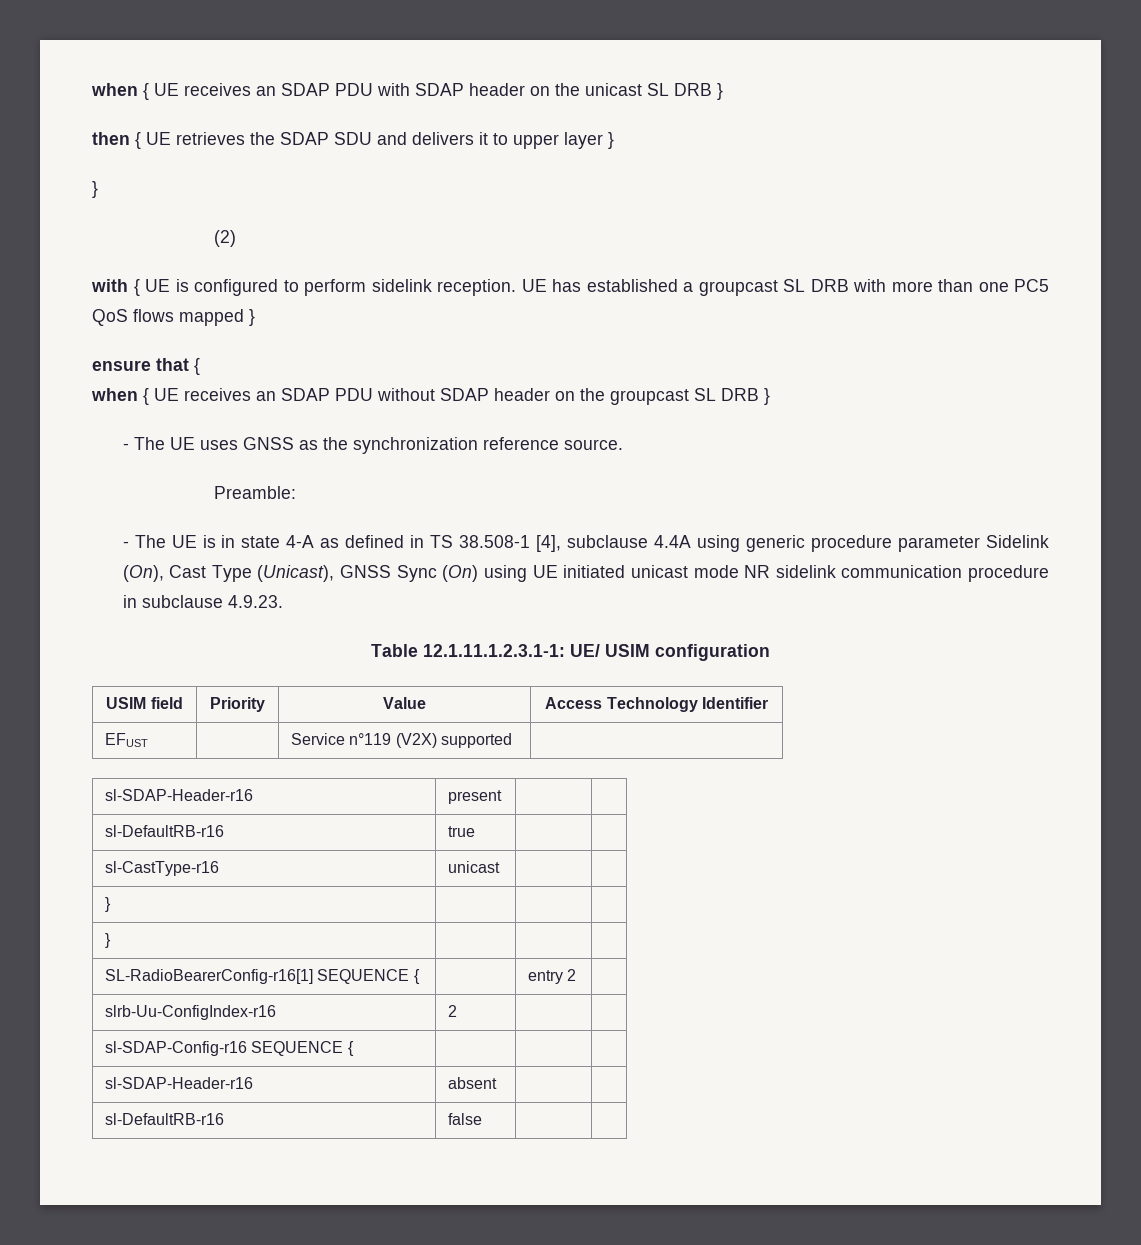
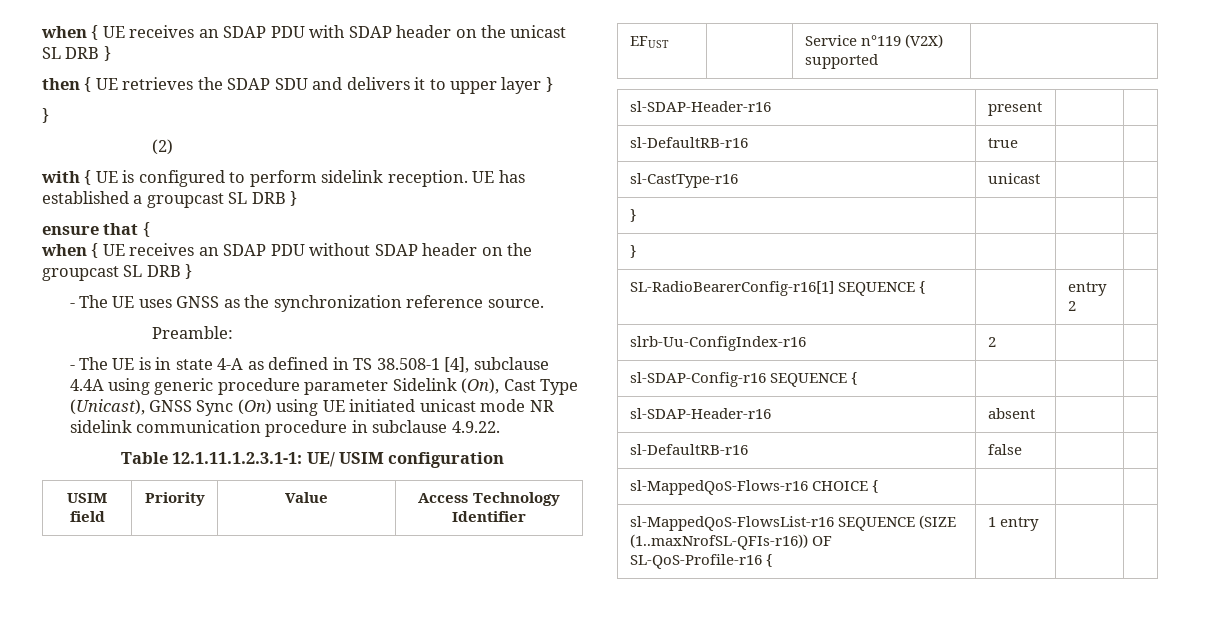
- UE has established a groupcast SL DRB with more than one PC5 QoS flows mapped }
+ UE has established a groupcast SL DRB }
- - The UE is in state 4-A as defined in TS 38.508-1 [4], subclause 4.4A using generic procedure parameter Sidelink (On), Cast Type (Unicast), GNSS Sync (On) using UE initiated unicast mode NR sidelink communication procedure in subclause 4.9.23.
+ - The UE is in state 4-A as defined in TS 38.508-1 [4], subclause 4.4A using generic procedure parameter Sidelink (On), Cast Type (Unicast), GNSS Sync (On) using UE initiated unicast mode NR sidelink communication procedure in subclause 4.9.22.
+ sl-MappedQoS-Flows-r16 CHOICE { | | |
+ sl-MappedQoS-FlowsList-r16 SEQUENCE (SIZE (1..maxNrofSL-QFIs-r16)) OF SL-QoS-Profile-r16 { | 1 entry | |

